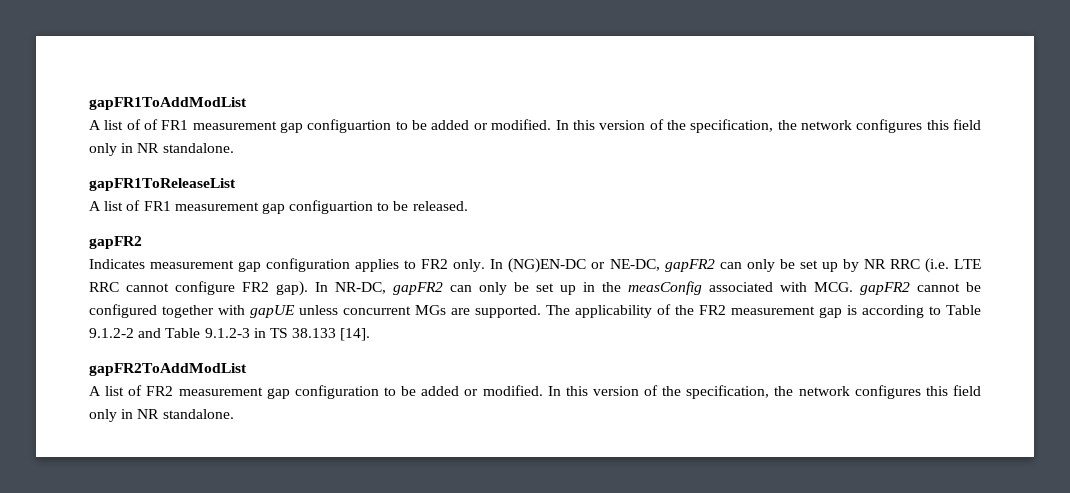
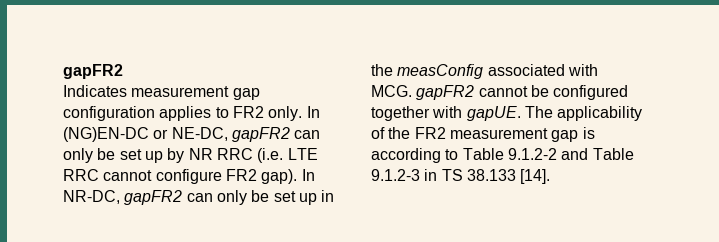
- gapFR1ToAddModList
- A list of of FR1 measurement gap configuartion to be added or modified. In this version of the specification, the network configures this field only in NR standalone.
- gapFR1ToReleaseList
- A list of FR1 measurement gap configuartion to be released.
- In NR-DC, gapFR2 can only be set up in the measConfig associated with MCG. gapFR2 cannot be configured together with gapUE unless concurrent MGs are supported.
+ In NR-DC, gapFR2 can only be set up in the measConfig associated with MCG. gapFR2 cannot be configured together with gapUE.
- gapFR2ToAddModList
- A list of FR2 measurement gap configuration to be added or modified. In this version of the specification, the network configures this field only in NR standalone.

